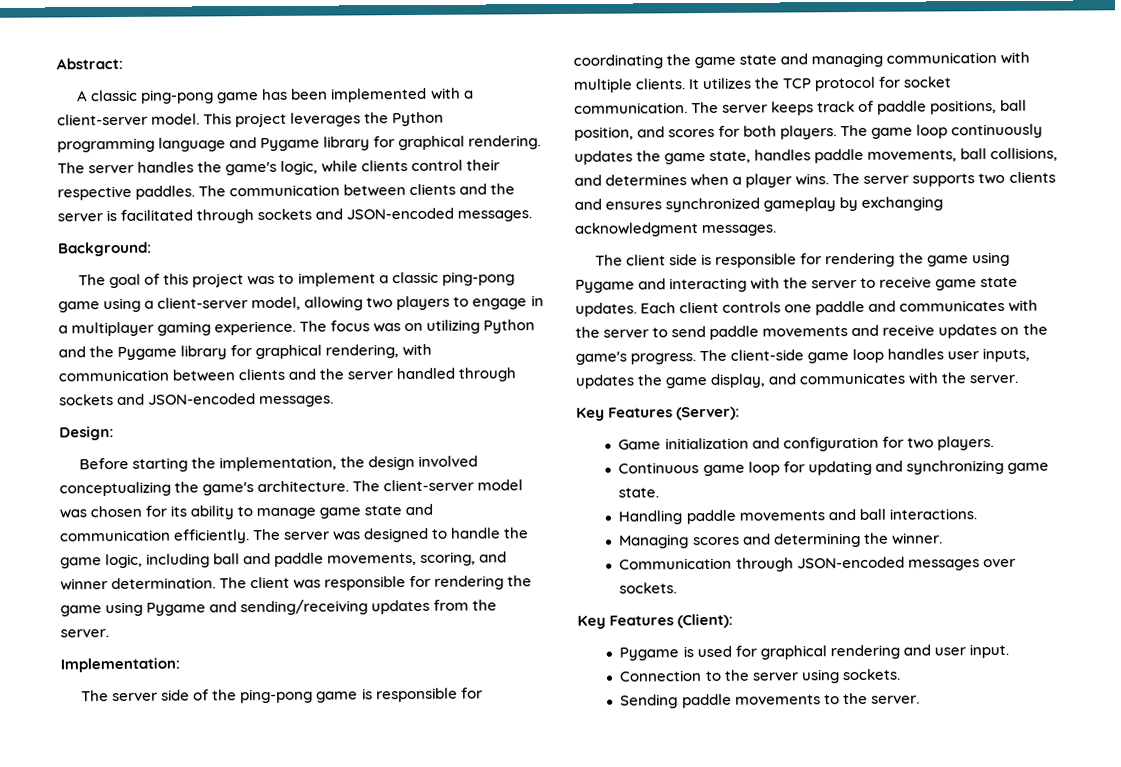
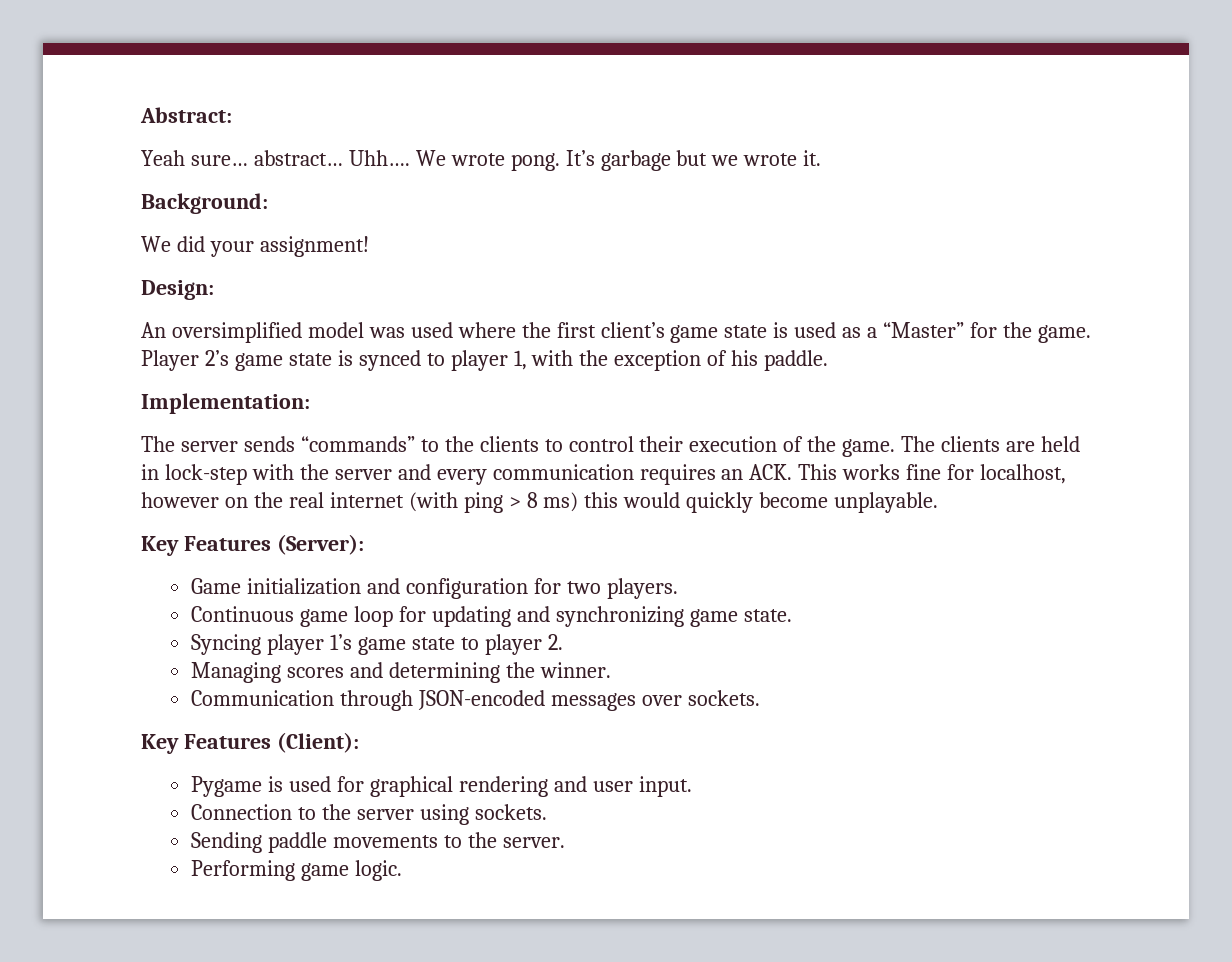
- A classic ping-pong game has been implemented with a client-server model. This project leverages the Python programming language and Pygame library for graphical rendering. The server handles the game's logic, while clients control their respective paddles. The communication between clients and the server is facilitated through sockets and JSON-encoded messages.
+ Yeah sure… abstract… Uhh…. We wrote pong. It’s garbage but we wrote it.
  Background:
- The goal of this project was to implement a classic ping-pong game using a client-server model, allowing two players to engage in a multiplayer gaming experience. The focus was on utilizing Python and the Pygame library for graphical rendering, with communication between clients and the server handled through sockets and JSON-encoded messages.
+ We did your assignment!
  Design:
- Before starting the implementation, the design involved conceptualizing the game's architecture. The client-server model was chosen for its ability to manage game state and communication efficiently. The server was designed to handle the game logic, including ball and paddle movements, scoring, and winner determination. The client was responsible for rendering the game using Pygame and sending/receiving updates from the server.
+ An oversimplified model was used where the first client’s game state is used as a “Master” for the game. Player 2’s game state is synced to player 1, with the exception of his paddle.
  Implementation:
- The server side of the ping-pong game is responsible for coordinating the game state and managing communication with multiple clients. It utilizes the TCP protocol for socket communication. The server keeps track of paddle positions, ball position, and scores for both players. The game loop continuously updates the game state, handles paddle movements, ball collisions, and determines when a player wins. The server supports two clients and ensures synchronized gameplay by exchanging acknowledgment messages.
- The client side is responsible for rendering the game using Pygame and interacting with the server to receive game state updates. Each client controls one paddle and communicates with the server to send paddle movements and receive updates on the game's progress. The client-side game loop handles user inputs, updates the game display, and communicates with the server.
+ The server sends “commands” to the clients to control their execution of the game. The clients are held in lock-step with the server and every communication requires an ACK. This works fine for localhost, however on the real internet (with ping > 8 ms) this would quickly become unplayable.
- Handling paddle movements and ball interactions.
+ Syncing player 1’s game state to player 2.
+ Performing game logic.

